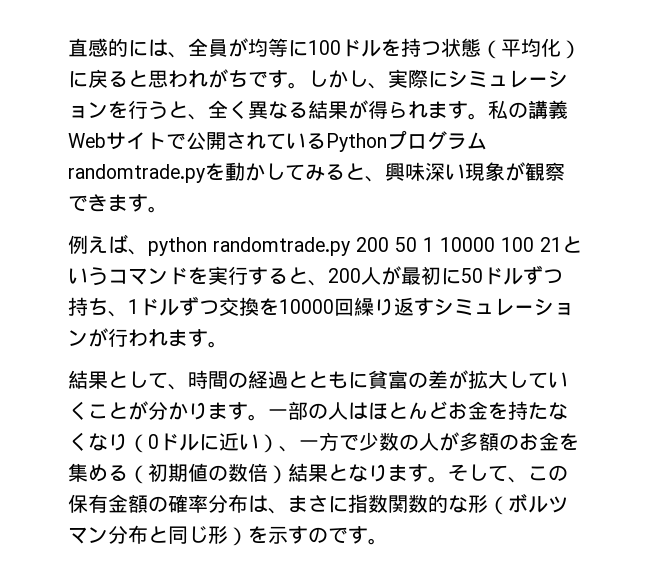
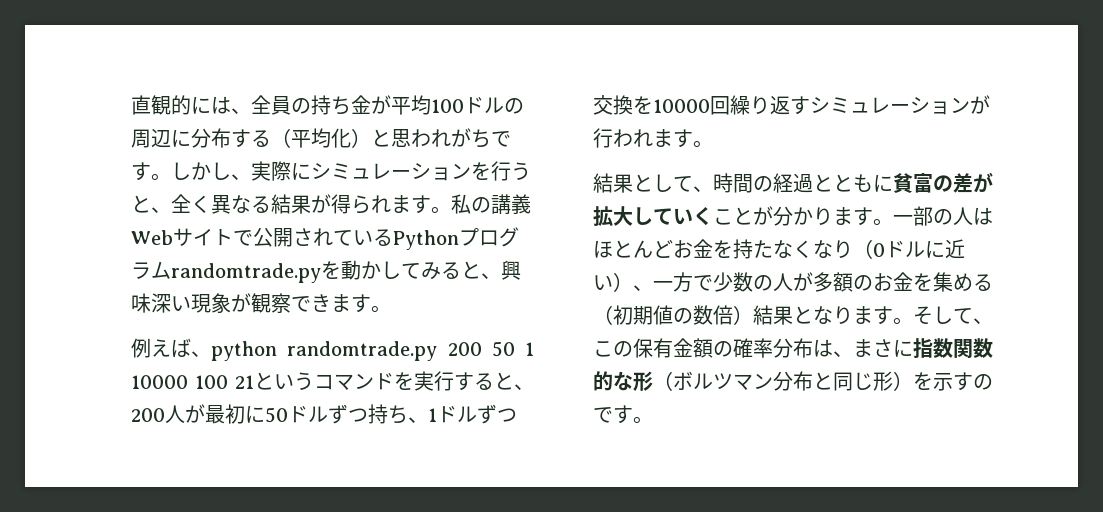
- 直感的には、全員が均等に100ドルを持つ状態（平均化）に戻ると思われがちです。
+ 直観的には、全員の持ち金が平均100ドルの周辺に分布する（平均化）と思われがちです。

